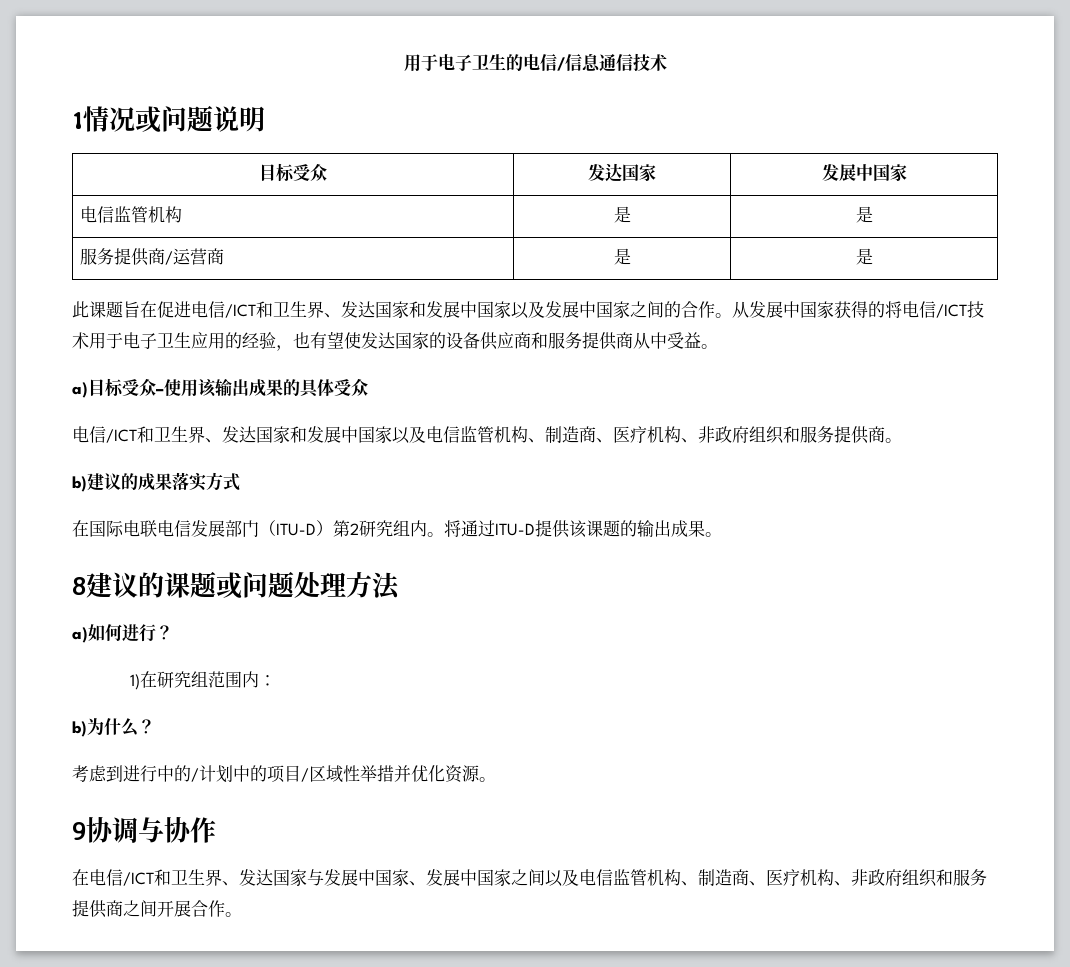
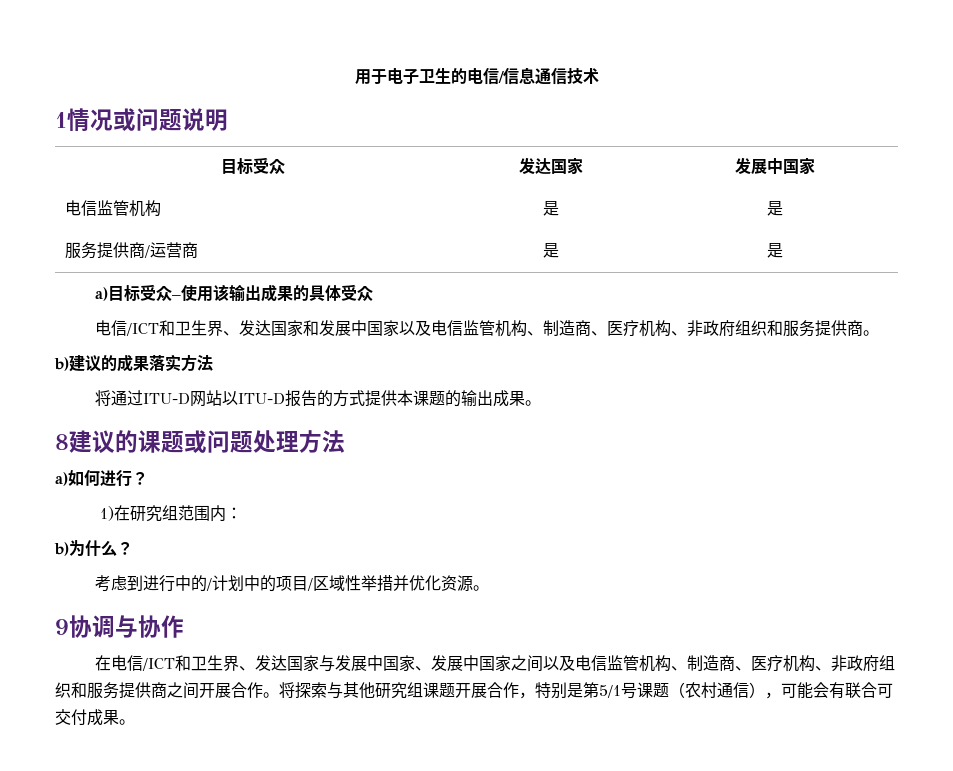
- 此课题旨在促进电信/ICT和卫生界、发达国家和发展中国家以及发展中国家之间的合作。从发展中国家获得的将电信/ICT技术用于电子卫生应用的经验，也有望使发达国家的设备供应商和服务提供商从中受益。
- b)建议的成果落实方式
- 在国际电联电信发展部门（ITU-D）第2研究组内。将通过ITU-D提供该课题的输出成果。
+ b)建议的成果落实方法
+ 将通过ITU-D网站以ITU-D报告的方式提供本课题的输出成果。
+ 将探索与其他研究组课题开展合作，特别是第5/1号课题（农村通信），可能会有联合可交付成果。

